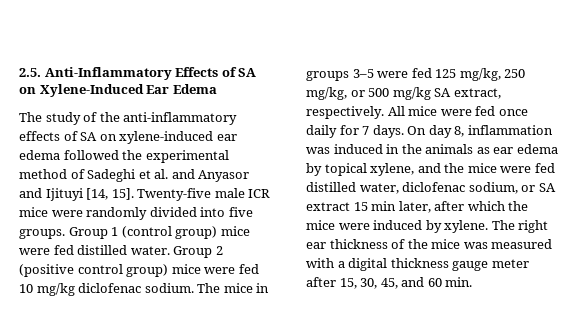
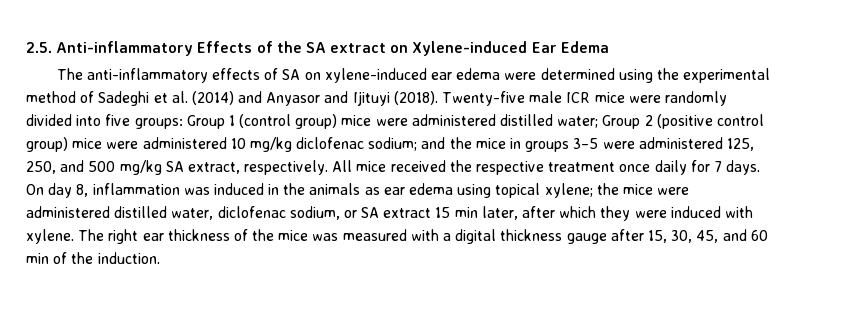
- 2.5. Anti-Inflammatory Effects of SA on Xylene-Induced Ear Edema
+ 2.5. Anti-inflammatory Effects of the SA extract on Xylene-induced Ear Edema
- The study of the anti-inflammatory effects of SA on xylene-induced ear edema followed the experimental method of Sadeghi et al. and Anyasor and Ijituyi [14, 15].
+ The anti-inflammatory effects of SA on xylene-induced ear edema were determined using the experimental method of Sadeghi et al. (2014) and Anyasor and Ijituyi (2018).
- Twenty-five male ICR mice were randomly divided into five groups. Group 1 (control group) mice were fed distilled water. Group 2 (positive control group) mice were fed 10 mg/kg diclofenac sodium. The mice in groups 3–5 were fed 125 mg/kg, 250 mg/kg, or 500 mg/kg SA extract, respectively.
+ Twenty-five male ICR mice were randomly divided into five groups: Group 1 (control group) mice were administered distilled water; Group 2 (positive control group) mice were administered 10 mg/kg diclofenac sodium; and the mice in groups 3–5 were administered 125, 250, and 500 mg/kg SA extract, respectively.
- All mice were fed once daily for 7 days.
+ All mice received the respective treatment once daily for 7 days.
- On day 8, inflammation was induced in the animals as ear edema by topical xylene, and the mice were fed distilled water, diclofenac sodium, or SA extract 15 min later, after which the mice were induced by xylene.
+ On day 8, inflammation was induced in the animals as ear edema using topical xylene; the mice were administered distilled water, diclofenac sodium, or SA extract 15 min later, after which they were induced with xylene.
- The right ear thickness of the mice was measured with a digital thickness gauge meter after 15, 30, 45, and 60 min.
+ The right ear thickness of the mice was measured with a digital thickness gauge after 15, 30, 45, and 60 min of the induction.

